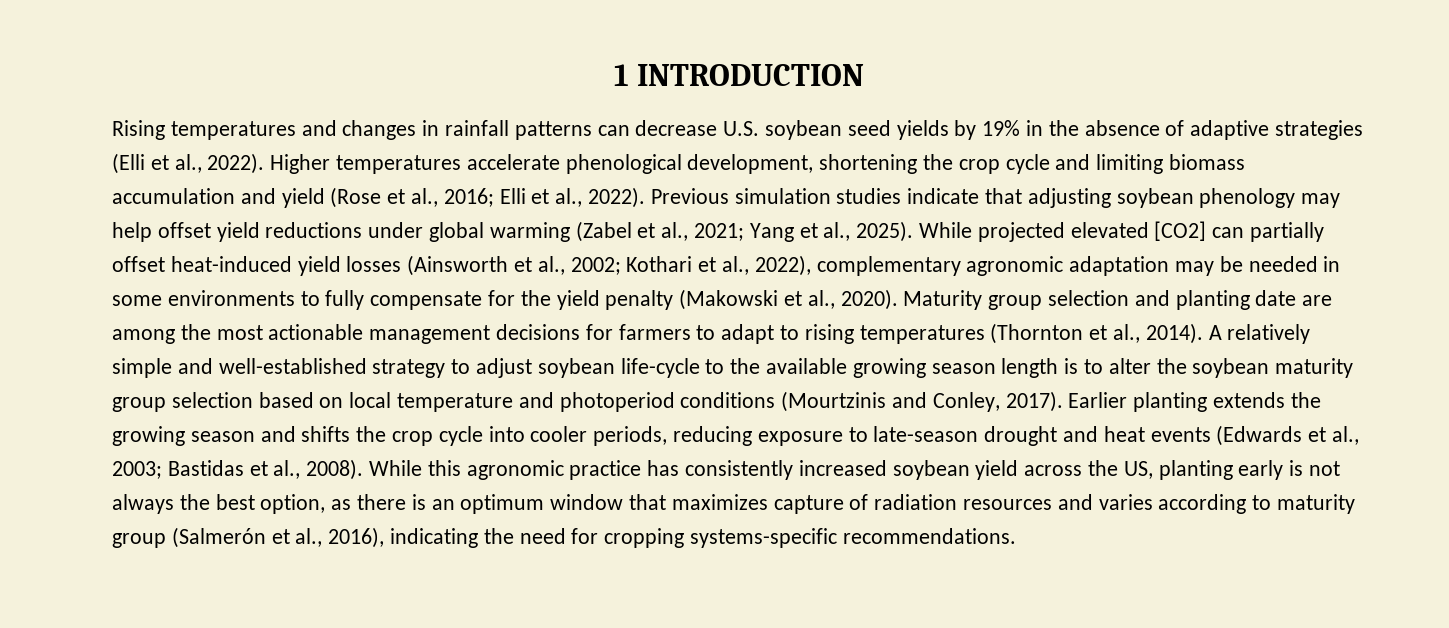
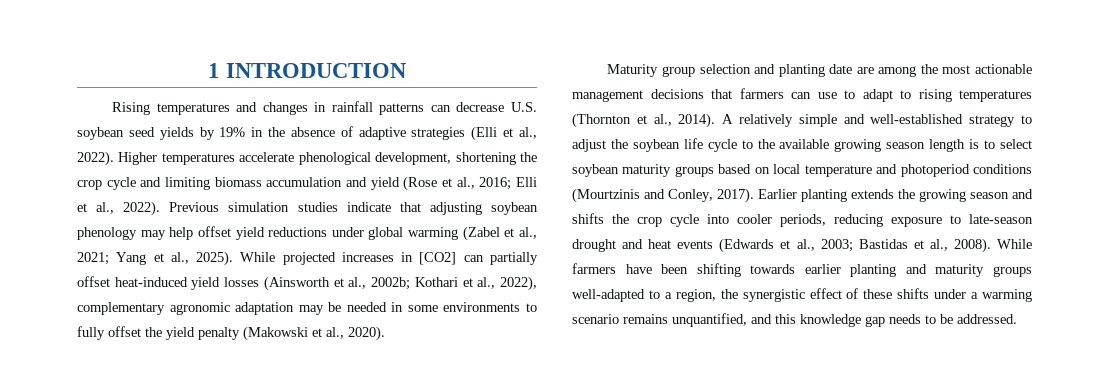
- While projected elevated [CO2] can partially offset heat-induced yield losses (Ainsworth et al., 2002; Kothari et al., 2022), complementary agronomic adaptation may be needed in some environments to fully compensate for the yield penalty (Makowski et al., 2020). Maturity group selection and planting date are among the most actionable management decisions for farmers to adapt to rising temperatures (Thornton et al., 2014).
+ While projected increases in [CO2] can partially offset heat-induced yield losses (Ainsworth et al., 2002b; Kothari et al., 2022), complementary agronomic adaptation may be needed in some environments to fully offset the yield penalty (Makowski et al., 2020).
+ Maturity group selection and planting date are among the most actionable management decisions that farmers can use to adapt to rising temperatures (Thornton et al., 2014).
- A relatively simple and well-established strategy to adjust soybean life-cycle to the available growing season length is to alter the soybean maturity group selection based on local temperature and photoperiod conditions (Mourtzinis and Conley, 2017).
+ A relatively simple and well-established strategy to adjust the soybean life cycle to the available growing season length is to select soybean maturity groups based on local temperature and photoperiod conditions (Mourtzinis and Conley, 2017).
- While this agronomic practice has consistently increased soybean yield across the US, planting early is not always the best option, as there is an optimum window that maximizes capture of radiation resources and varies according to maturity group (Salmerón et al., 2016), indicating the need for cropping systems-specific recommendations.
+ While farmers have been shifting towards earlier planting and maturity groups well-adapted to a region, the synergistic effect of these shifts under a warming scenario remains unquantified, and this knowledge gap needs to be addressed.

